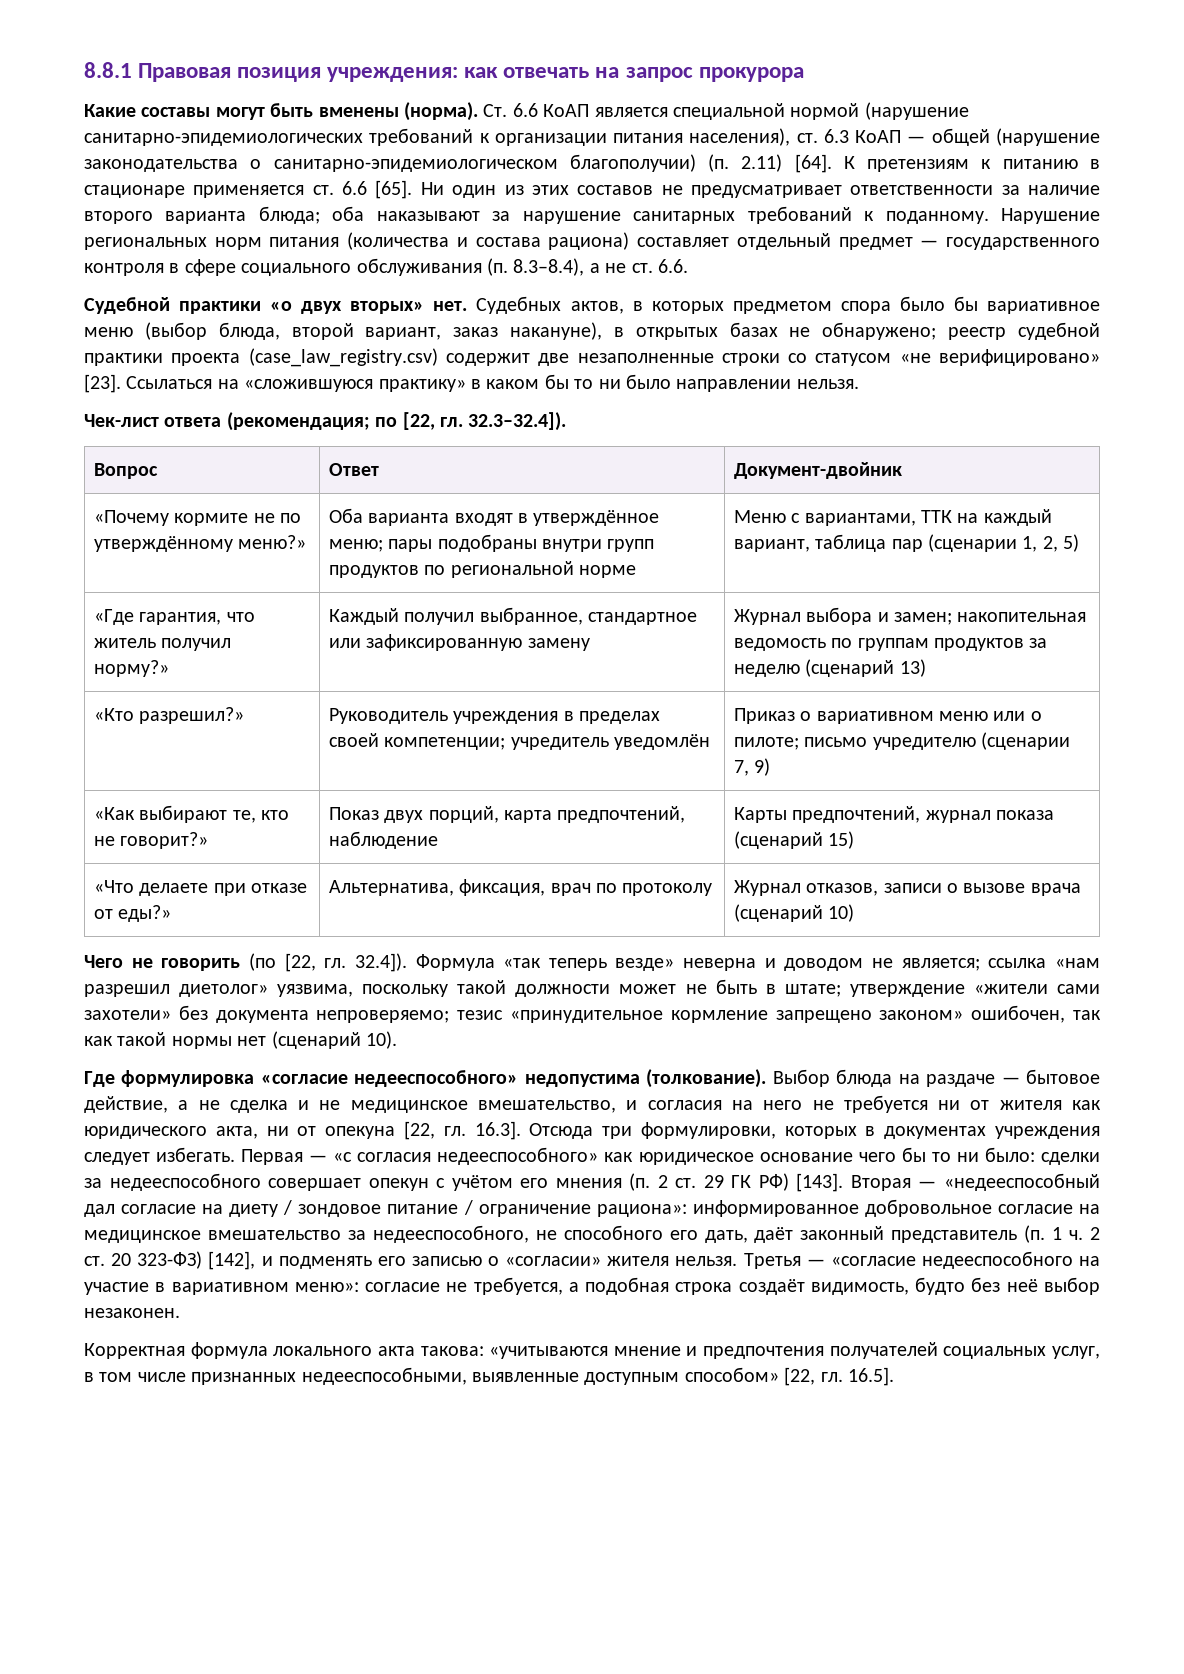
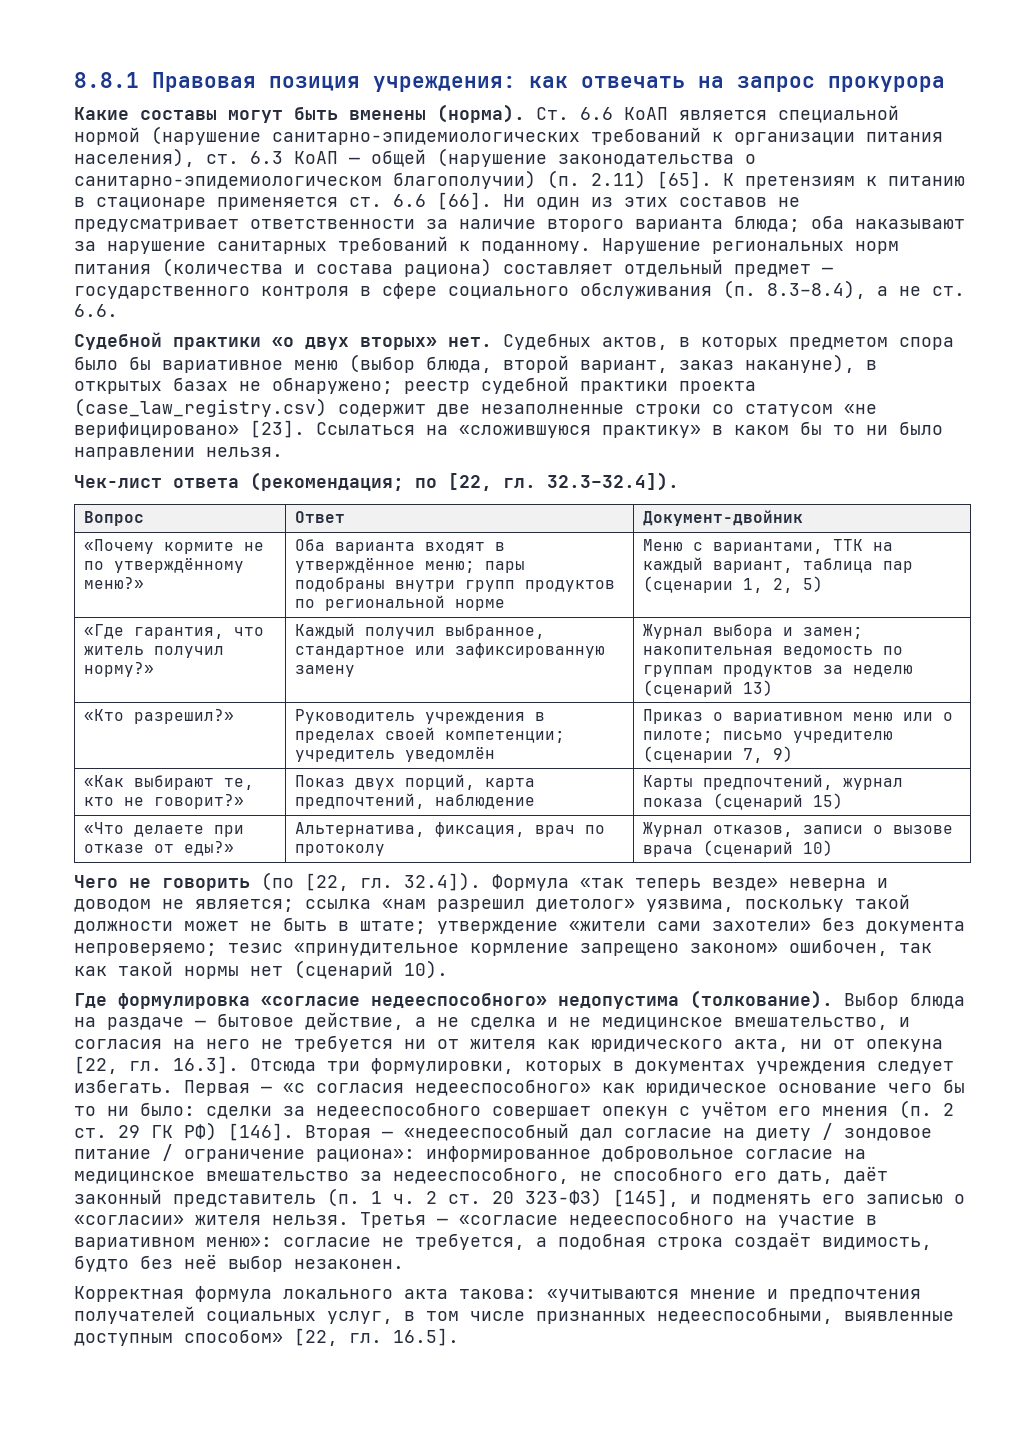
- Ст. 6.6 КоАП является специальной нормой (нарушение санитарно-эпидемиологических требований к организации питания населения), ст. 6.3 КоАП — общей (нарушение законодательства о санитарно-эпидемиологическом благополучии) (п. 2.11) [64].
+ Ст. 6.6 КоАП является специальной нормой (нарушение санитарно-эпидемиологических требований к организации питания населения), ст. 6.3 КоАП — общей (нарушение законодательства о санитарно-эпидемиологическом благополучии) (п. 2.11) [65].
- К претензиям к питанию в стационаре применяется ст. 6.6 [65].
+ К претензиям к питанию в стационаре применяется ст. 6.6 [66].
- Первая — «с согласия недееспособного» как юридическое основание чего бы то ни было: сделки за недееспособного совершает опекун с учётом его мнения (п. 2 ст. 29 ГК РФ) [143].
+ Первая — «с согласия недееспособного» как юридическое основание чего бы то ни было: сделки за недееспособного совершает опекун с учётом его мнения (п. 2 ст. 29 ГК РФ) [146].
- Вторая — «недееспособный дал согласие на диету / зондовое питание / ограничение рациона»: информированное добровольное согласие на медицинское вмешательство за недееспособного, не способного его дать, даёт законный представитель (п. 1 ч. 2 ст. 20 323-ФЗ) [142], и подменять его записью о «согласии» жителя нельзя.
+ Вторая — «недееспособный дал согласие на диету / зондовое питание / ограничение рациона»: информированное добровольное согласие на медицинское вмешательство за недееспособного, не способного его дать, даёт законный представитель (п. 1 ч. 2 ст. 20 323-ФЗ) [145], и подменять его записью о «согласии» жителя нельзя.

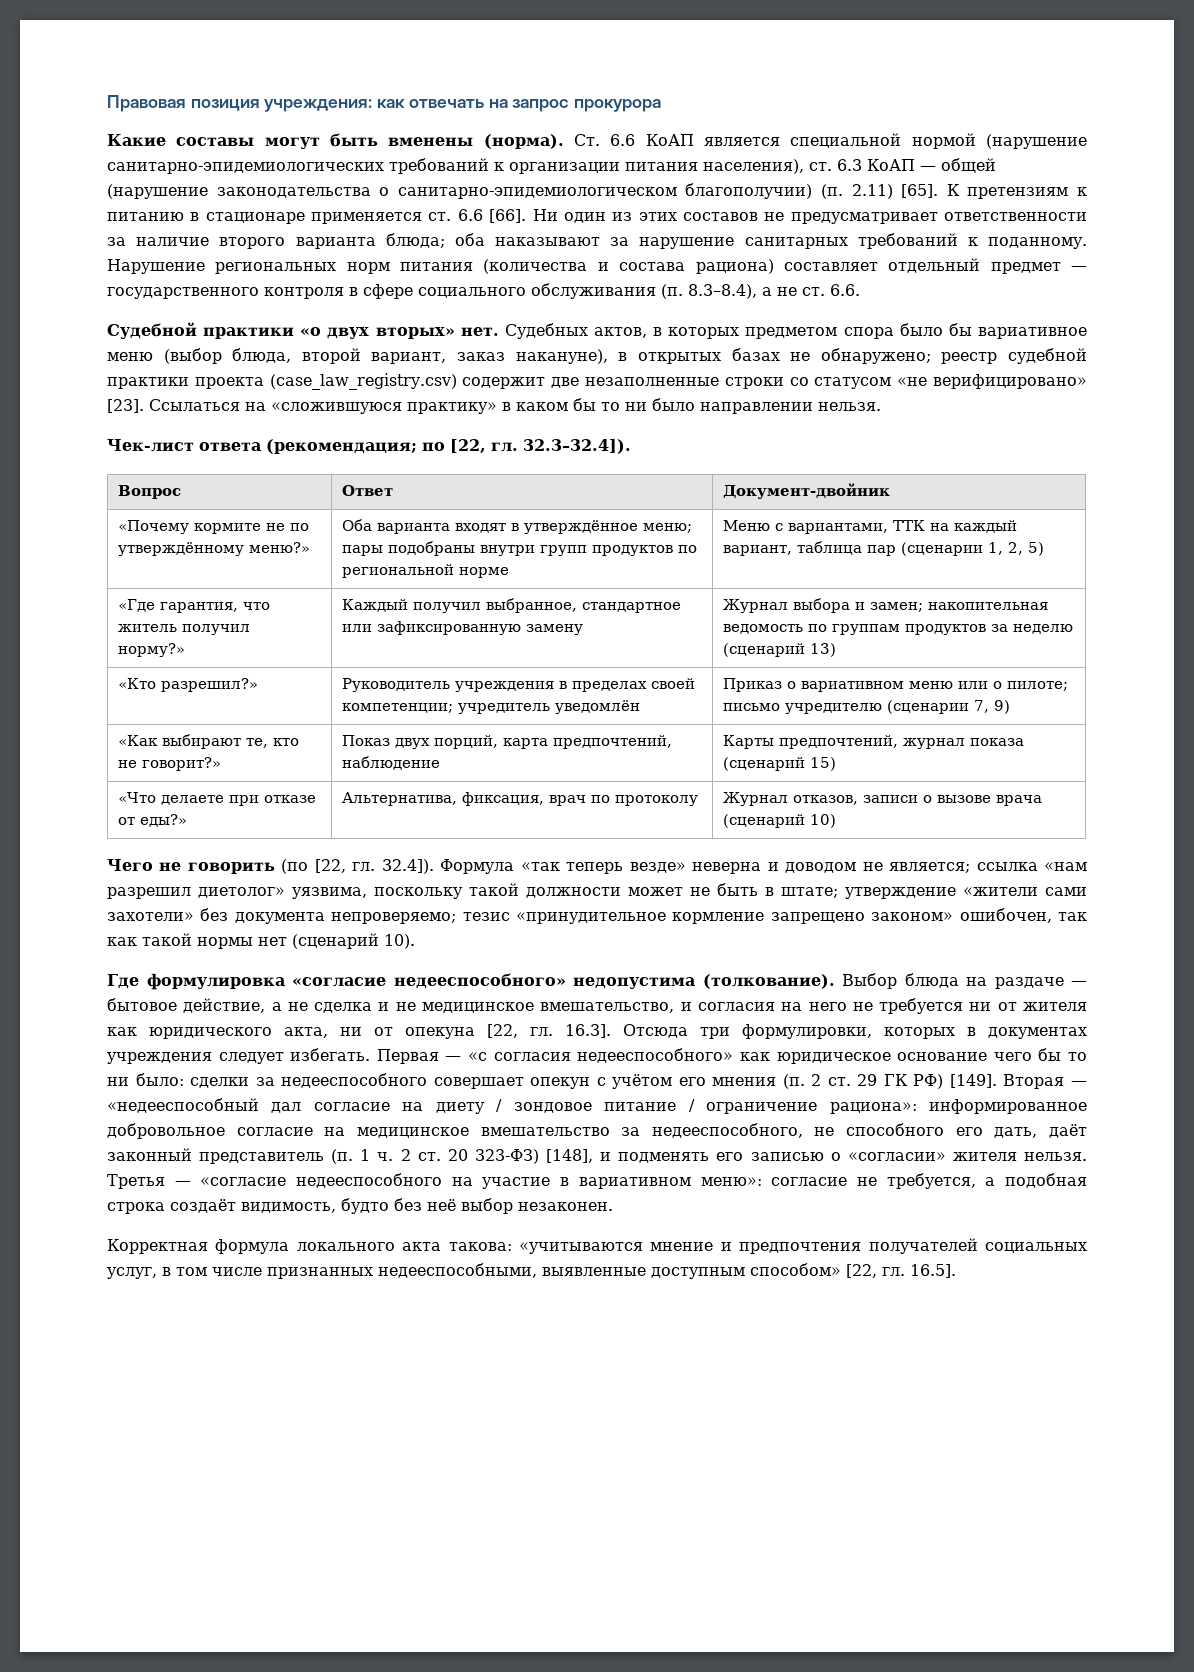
- 8.8.1 Правовая позиция учреждения: как отвечать на запрос прокурора
+ Правовая позиция учреждения: как отвечать на запрос прокурора
- Первая — «с согласия недееспособного» как юридическое основание чего бы то ни было: сделки за недееспособного совершает опекун с учётом его мнения (п. 2 ст. 29 ГК РФ) [146].
+ Первая — «с согласия недееспособного» как юридическое основание чего бы то ни было: сделки за недееспособного совершает опекун с учётом его мнения (п. 2 ст. 29 ГК РФ) [149].
- Вторая — «недееспособный дал согласие на диету / зондовое питание / ограничение рациона»: информированное добровольное согласие на медицинское вмешательство за недееспособного, не способного его дать, даёт законный представитель (п. 1 ч. 2 ст. 20 323-ФЗ) [145], и подменять его записью о «согласии» жителя нельзя.
+ Вторая — «недееспособный дал согласие на диету / зондовое питание / ограничение рациона»: информированное добровольное согласие на медицинское вмешательство за недееспособного, не способного его дать, даёт законный представитель (п. 1 ч. 2 ст. 20 323-ФЗ) [148], и подменять его записью о «согласии» жителя нельзя.

